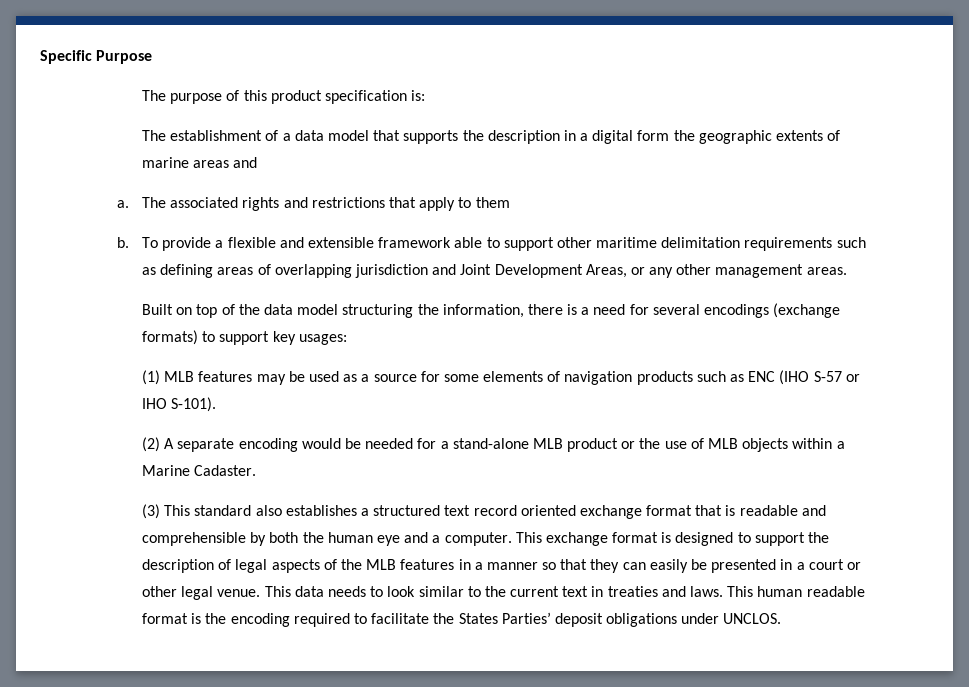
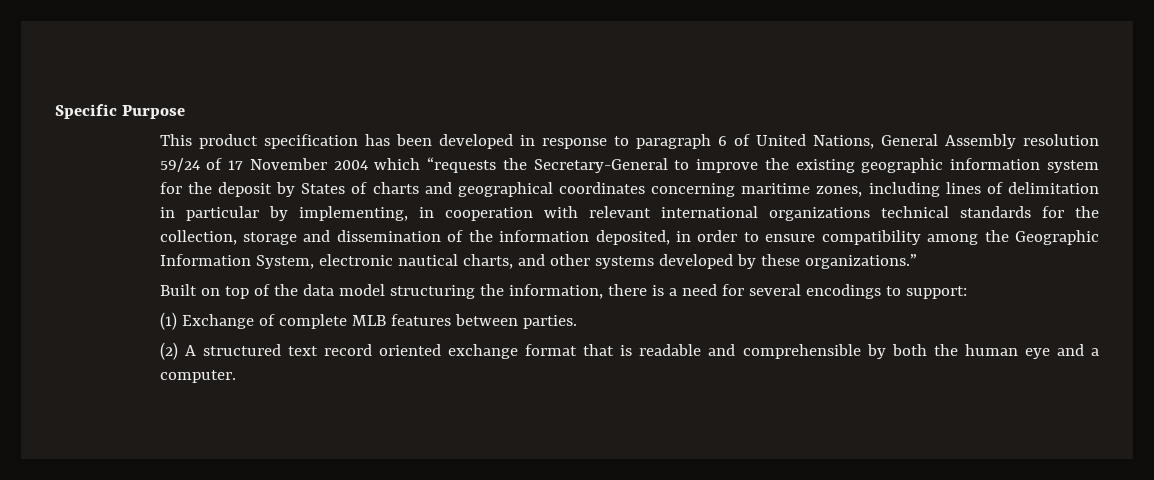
- The purpose of this product specification is:
- The establishment of a data model that supports the description in a digital form the geographic extents of marine areas and
- a. The associated rights and restrictions that apply to them
- b. To provide a flexible and extensible framework able to support other maritime delimitation requirements such as defining areas of overlapping jurisdiction and Joint Development Areas, or any other management areas.
+ This product specification has been developed in response to paragraph 6 of United Nations, General Assembly resolution 59/24 of 17 November 2004 which “requests the Secretary-General to improve the existing geographic information system for the deposit by States of charts and geographical coordinates concerning maritime zones, including lines of delimitation in particular by implementing, in cooperation with relevant international organizations technical standards for the collection, storage and dissemination of the information deposited, in order to ensure compatibility among the Geographic Information System, electronic nautical charts, and other systems developed by these organizations.”
- Built on top of the data model structuring the information, there is a need for several encodings (exchange formats) to support key usages:
- (1) MLB features may be used as a source for some elements of navigation products such as ENC (IHO S-57 or IHO S-101).
- (2) A separate encoding would be needed for a stand-alone MLB product or the use of MLB objects within a Marine Cadaster.
- (3) This standard also establishes a structured text record oriented exchange format that is readable and comprehensible by both the human eye and a computer. This exchange format is designed to support the description of legal aspects of the MLB features in a manner so that they can easily be presented in a court or other legal venue. This data needs to look similar to the current text in treaties and laws. This human readable format is the encoding required to facilitate the States Parties’ deposit obligations under UNCLOS.
+ Built on top of the data model structuring the information, there is a need for several encodings to support:
+ (1) Exchange of complete MLB features between parties.
+ (2) A structured text record oriented exchange format that is readable and comprehensible by both the human eye and a computer.

